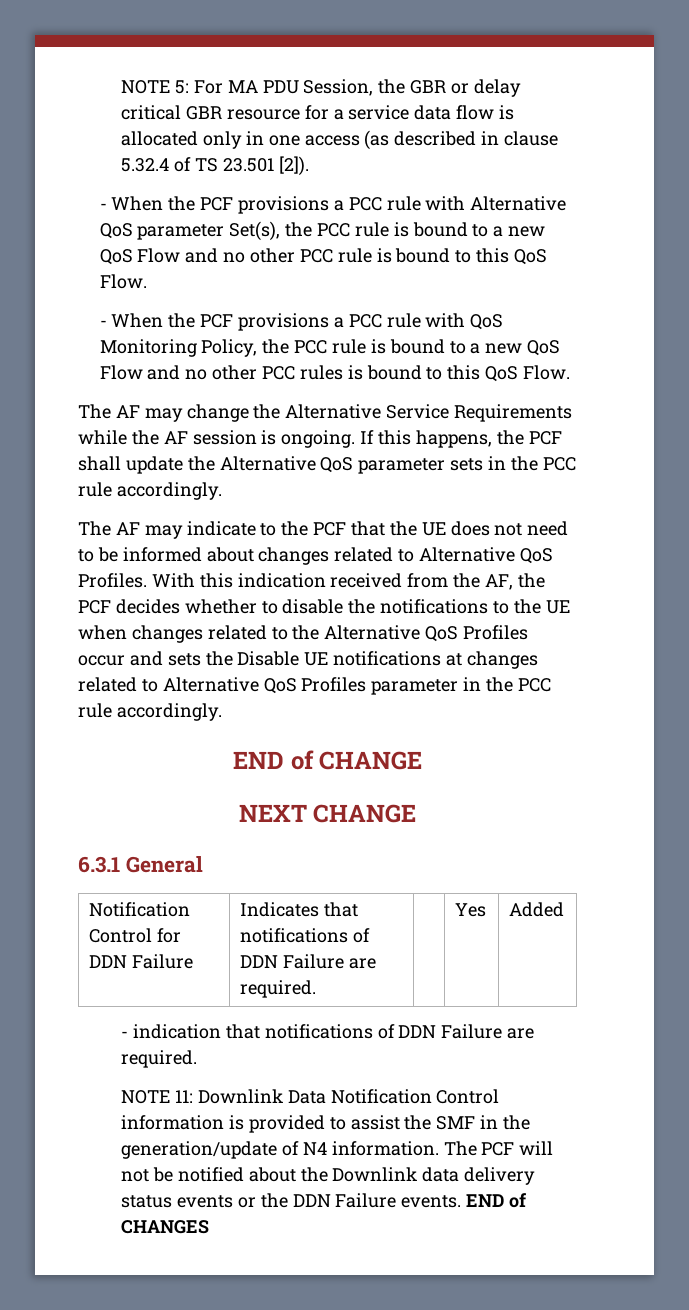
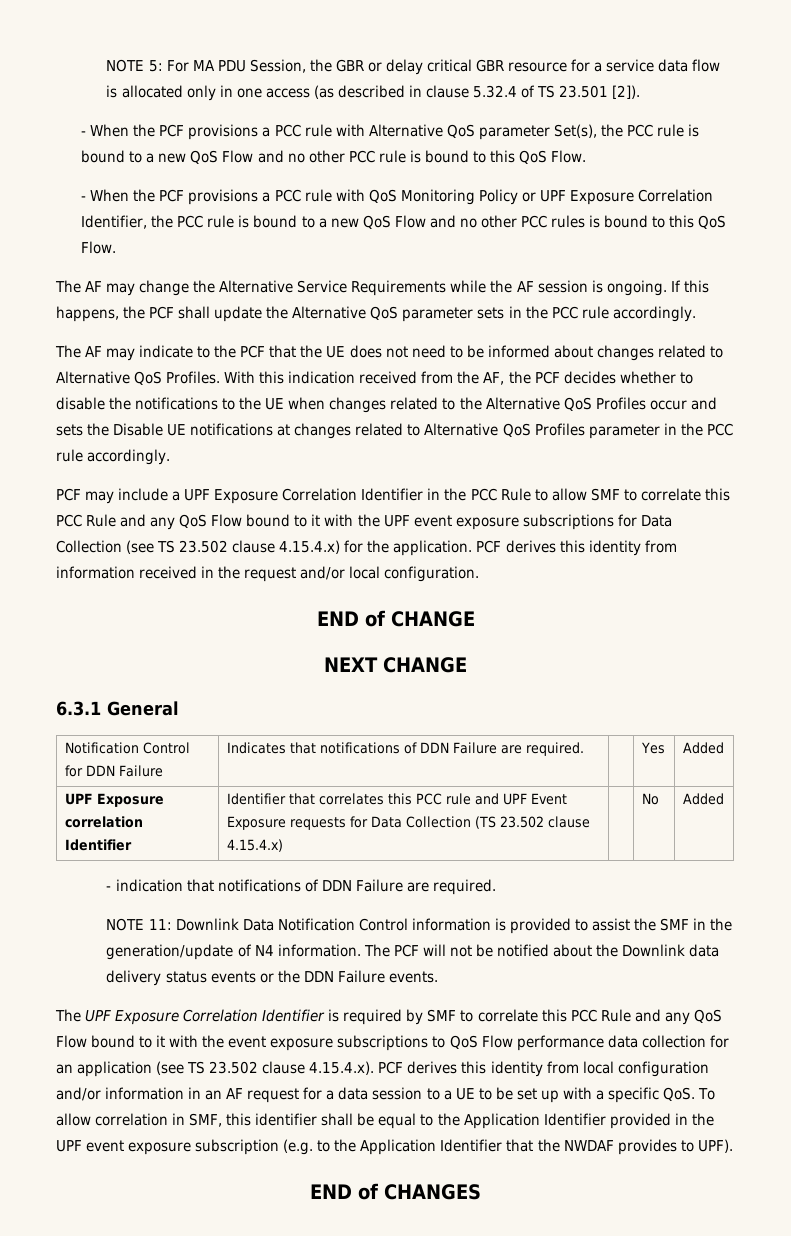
- - When the PCF provisions a PCC rule with QoS Monitoring Policy, the PCC rule is bound to a new QoS Flow and no other PCC rules is bound to this QoS Flow.
+ - When the PCF provisions a PCC rule with QoS Monitoring Policy or UPF Exposure Correlation Identifier, the PCC rule is bound to a new QoS Flow and no other PCC rules is bound to this QoS Flow.
+ PCF may include a UPF Exposure Correlation Identifier in the PCC Rule to allow SMF to correlate this PCC Rule and any QoS Flow bound to it with the UPF event exposure subscriptions for Data Collection (see TS 23.502 clause 4.15.4.x) for the application. PCF derives this identity from information received in the request and/or local configuration.
+ UPF Exposure correlation Identifier | Identifier that correlates this PCC rule and UPF Event Exposure requests for Data Collection (TS 23.502 clause 4.15.4.x) | | No | Added
- The PCF will not be notified about the Downlink data delivery status events or the DDN Failure events. END of CHANGES
+ The PCF will not be notified about the Downlink data delivery status events or the DDN Failure events.
+ The UPF Exposure Correlation Identifier is required by SMF to correlate this PCC Rule and any QoS Flow bound to it with the event exposure subscriptions to QoS Flow performance data collection for an application (see TS 23.502 clause 4.15.4.x). PCF derives this identity from local configuration and/or information in an AF request for a data session to a UE to be set up with a specific QoS. To allow correlation in SMF, this identifier shall be equal to the Application Identifier provided in the UPF event exposure subscription (e.g. to the Application Identifier that the NWDAF provides to UPF).
+ END of CHANGES

